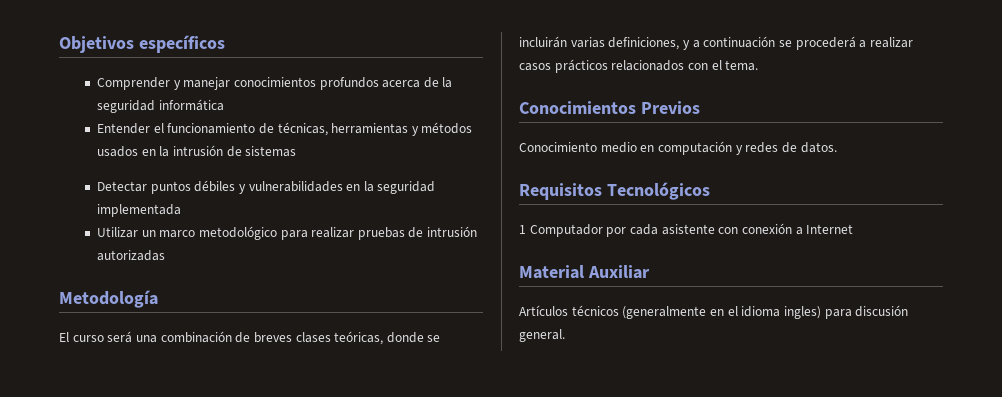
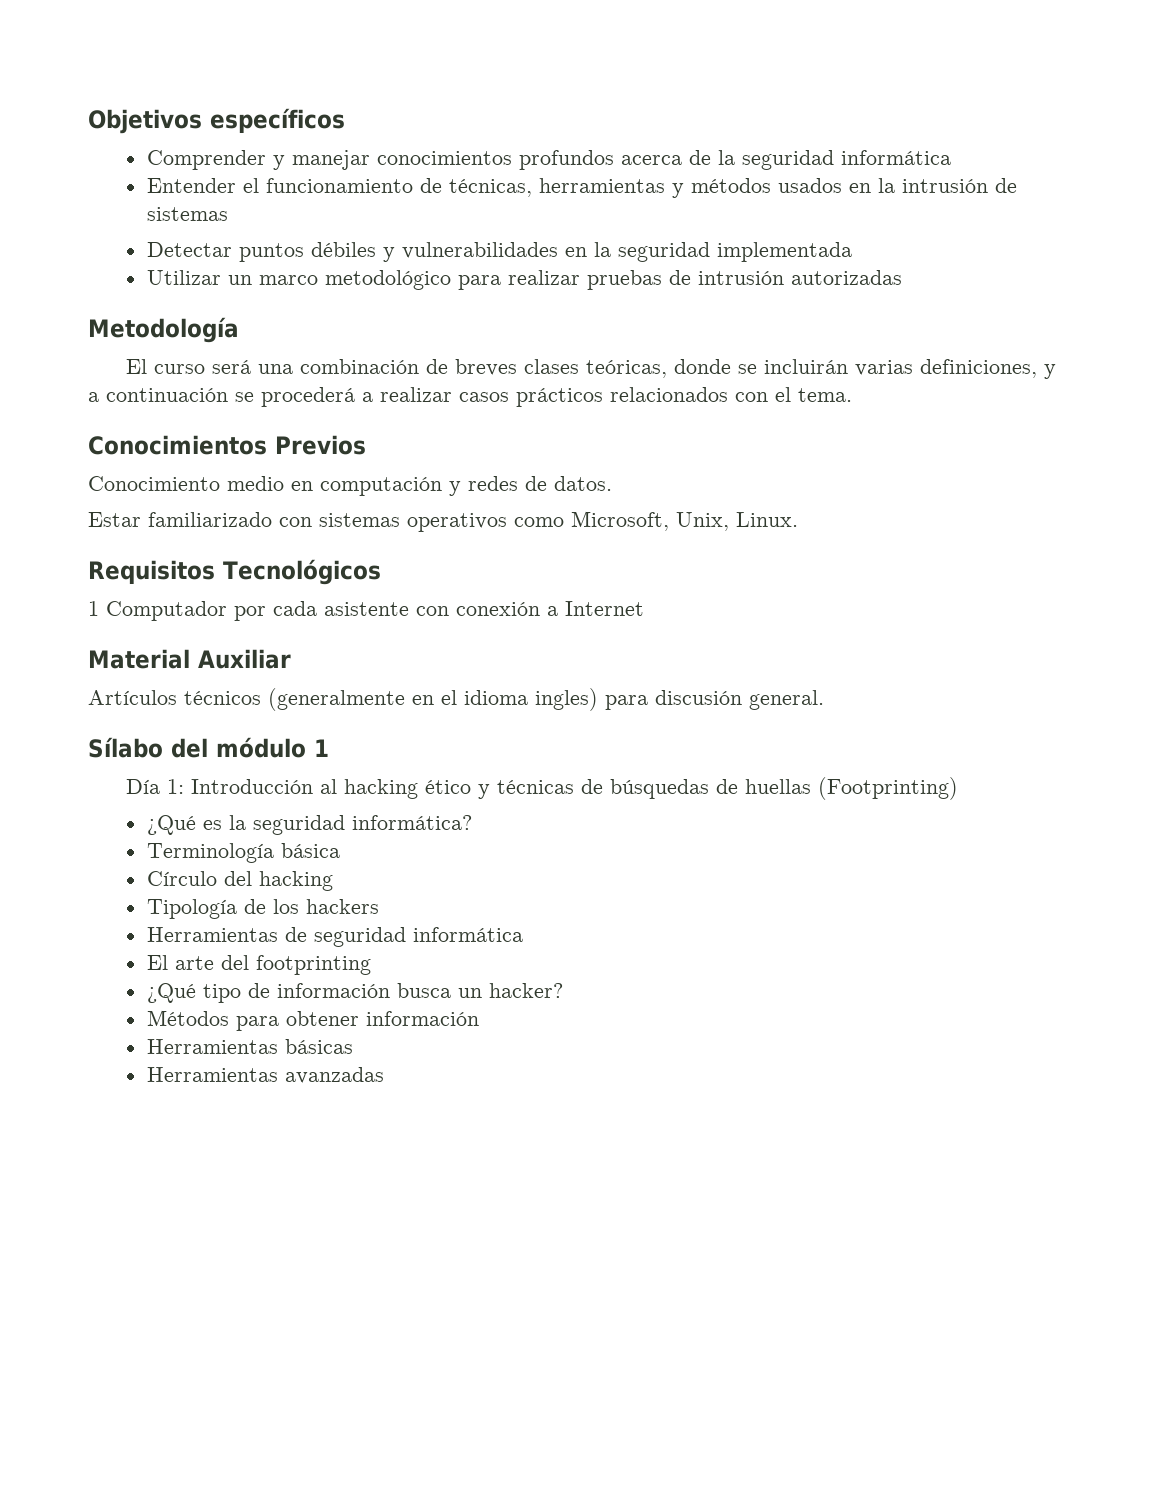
+ Estar familiarizado con sistemas operativos como Microsoft, Unix, Linux.
+ Sílabo del módulo 1
+ Día 1: Introducción al hacking ético y técnicas de búsquedas de huellas (Footprinting)
+ ¿Qué es la seguridad informática?
+ Terminología básica
+ Círculo del hacking
+ Tipología de los hackers
+ Herramientas de seguridad informática
+ El arte del footprinting
+ ¿Qué tipo de información busca un hacker?
+ Métodos para obtener información
+ Herramientas básicas
+ Herramientas avanzadas

